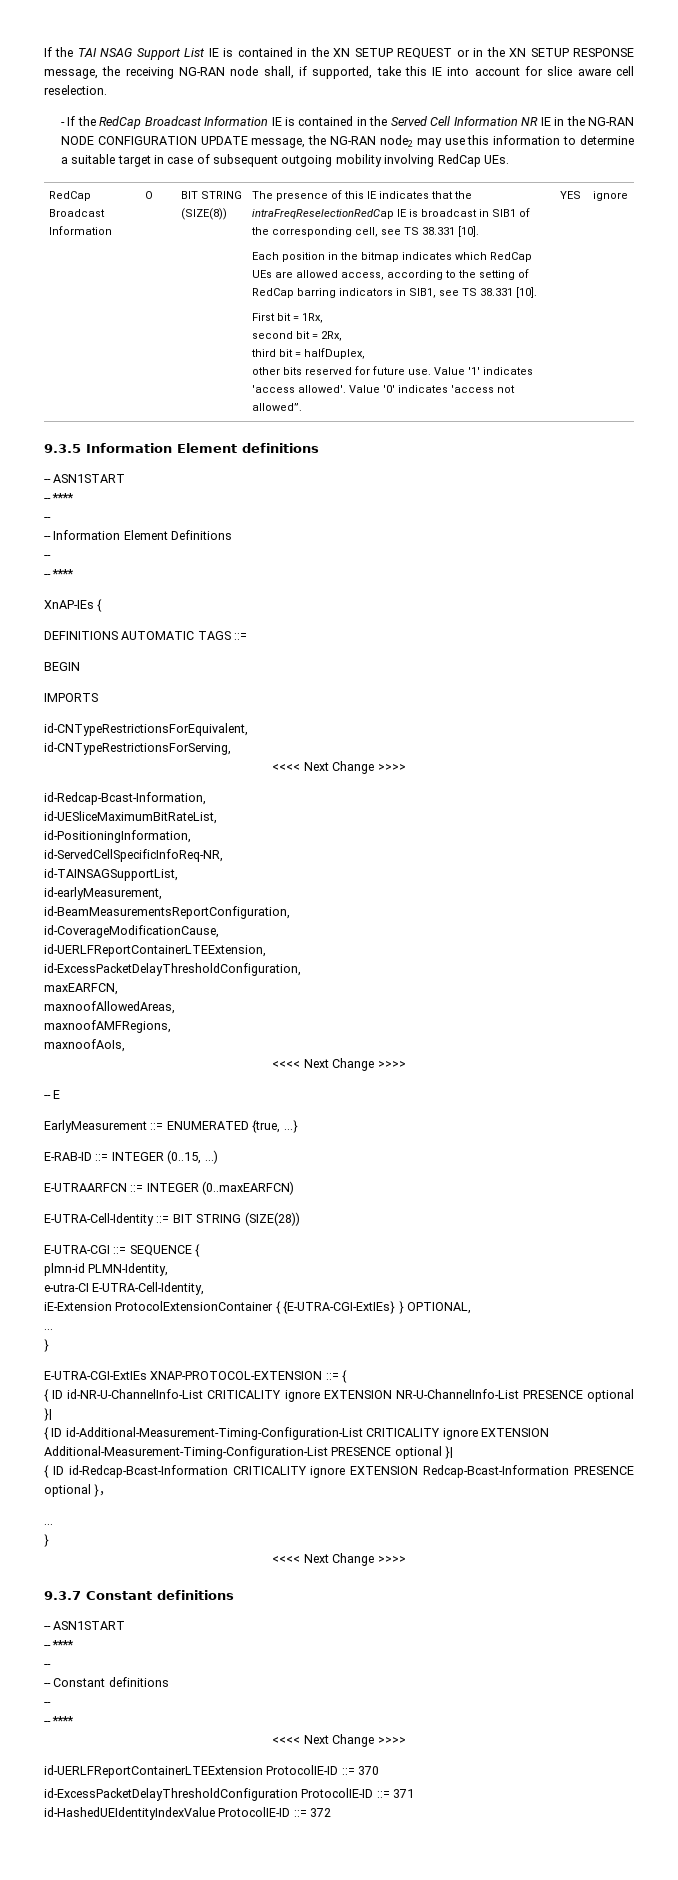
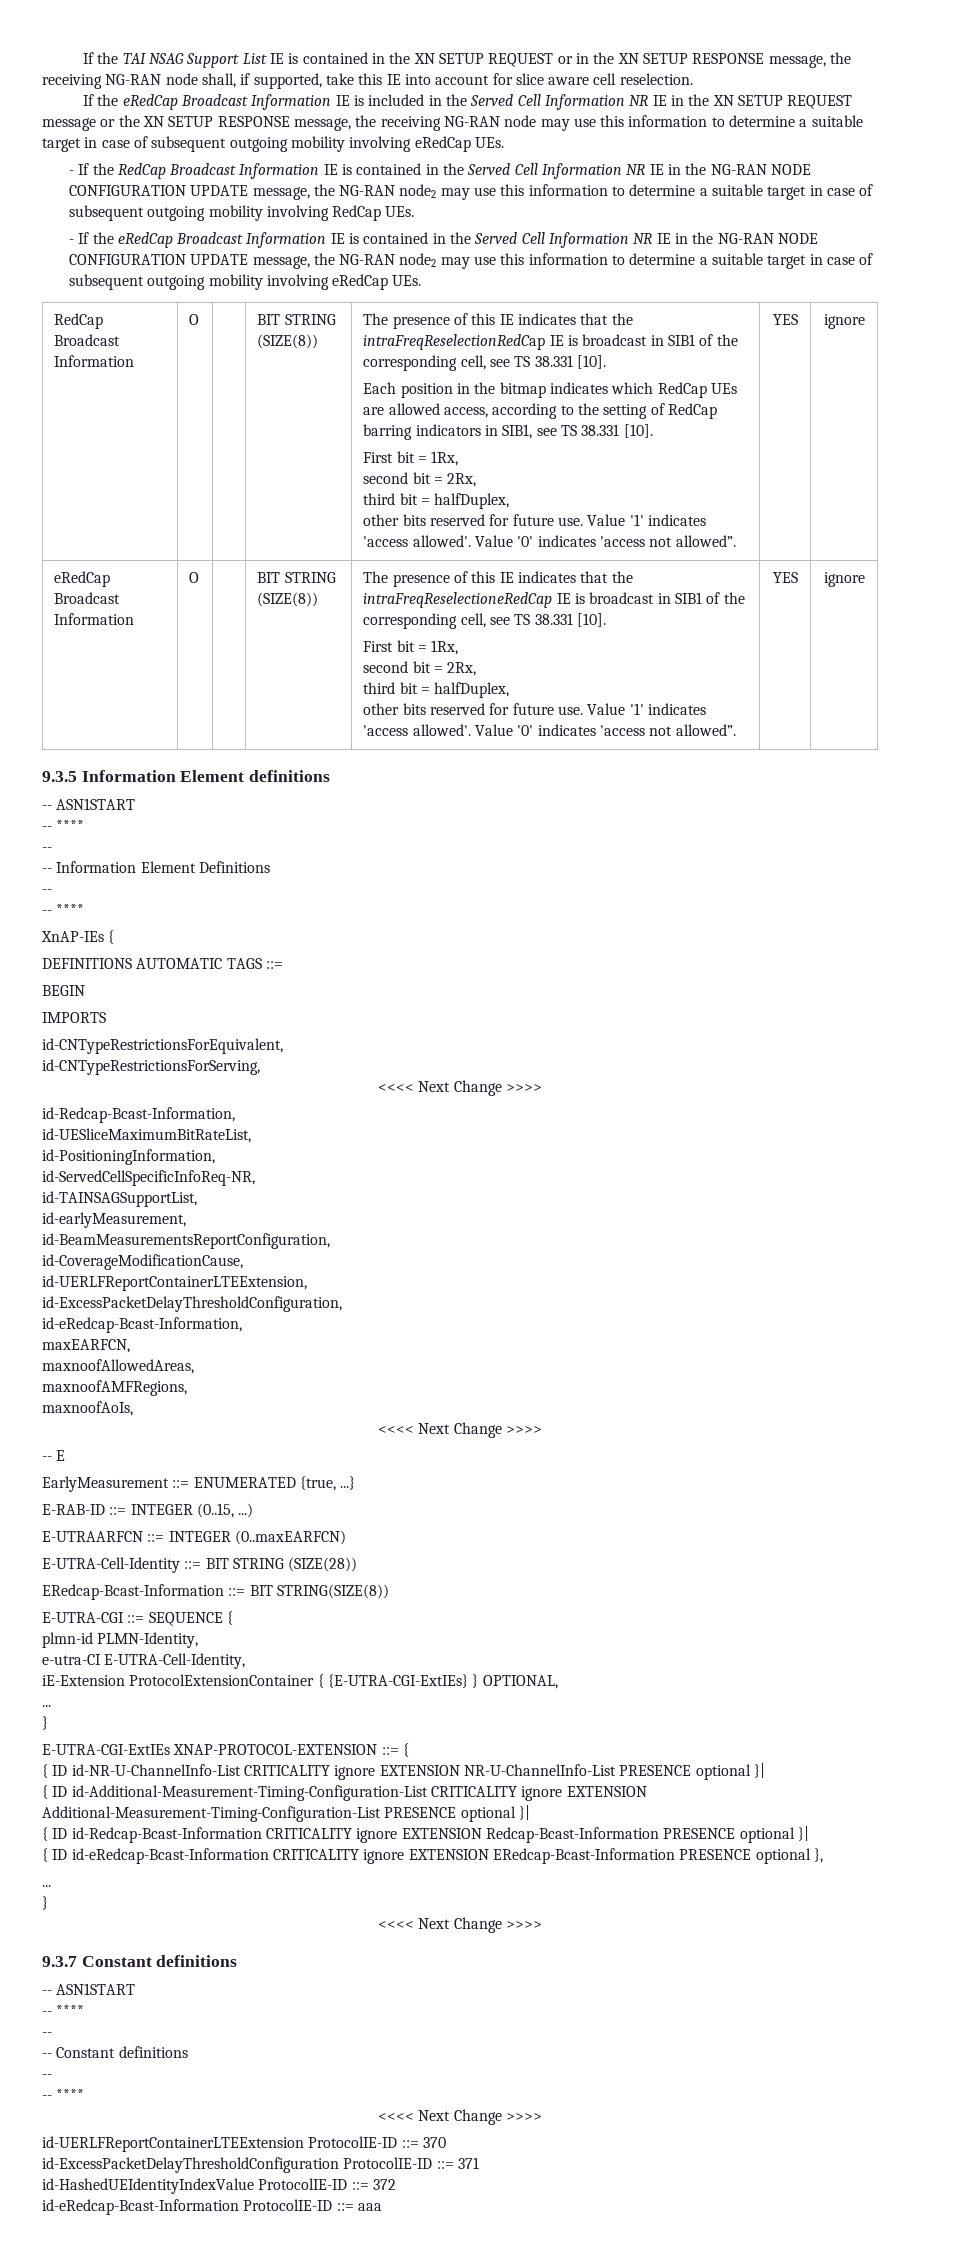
+ If the eRedCap Broadcast Information IE is included in the Served Cell Information NR IE in the XN SETUP REQUEST message or the XN SETUP RESPONSE message, the receiving NG-RAN node may use this information to determine a suitable target in case of subsequent outgoing mobility involving eRedCap UEs.
+ - If the eRedCap Broadcast Information IE is contained in the Served Cell Information NR IE in the NG-RAN NODE CONFIGURATION UPDATE message, the NG-RAN node2 may use this information to determine a suitable target in case of subsequent outgoing mobility involving eRedCap UEs.
+ eRedCap Broadcast Information | O | | BIT STRING (SIZE(8)) | The presence of this IE indicates that the intraFreqReselectioneRedCap IE is broadcast in SIB1 of the corresponding cell, see TS 38.331 [10].
+ First bit = 1Rx,
+ second bit = 2Rx,
+ third bit = halfDuplex,
+ other bits reserved for future use. Value '1' indicates 'access allowed'. Value '0' indicates 'access not allowed”. | YES | ignore
+ id-eRedcap-Bcast-Information,
+ ERedcap-Bcast-Information ::= BIT STRING(SIZE(8))
- { ID id-Redcap-Bcast-Information CRITICALITY ignore EXTENSION Redcap-Bcast-Information PRESENCE optional }，
+ { ID id-Redcap-Bcast-Information CRITICALITY ignore EXTENSION Redcap-Bcast-Information PRESENCE optional }|
+ { ID id-eRedcap-Bcast-Information CRITICALITY ignore EXTENSION ERedcap-Bcast-Information PRESENCE optional },
+ id-eRedcap-Bcast-Information ProtocolIE-ID ::= aaa

